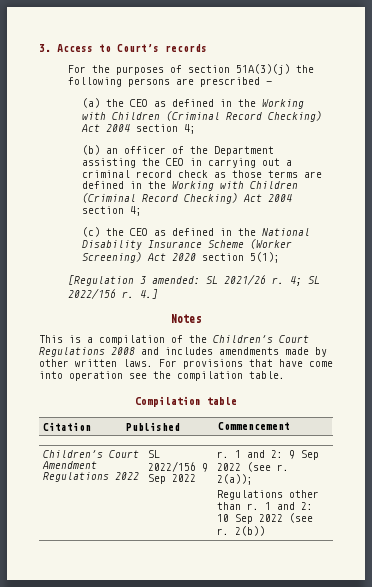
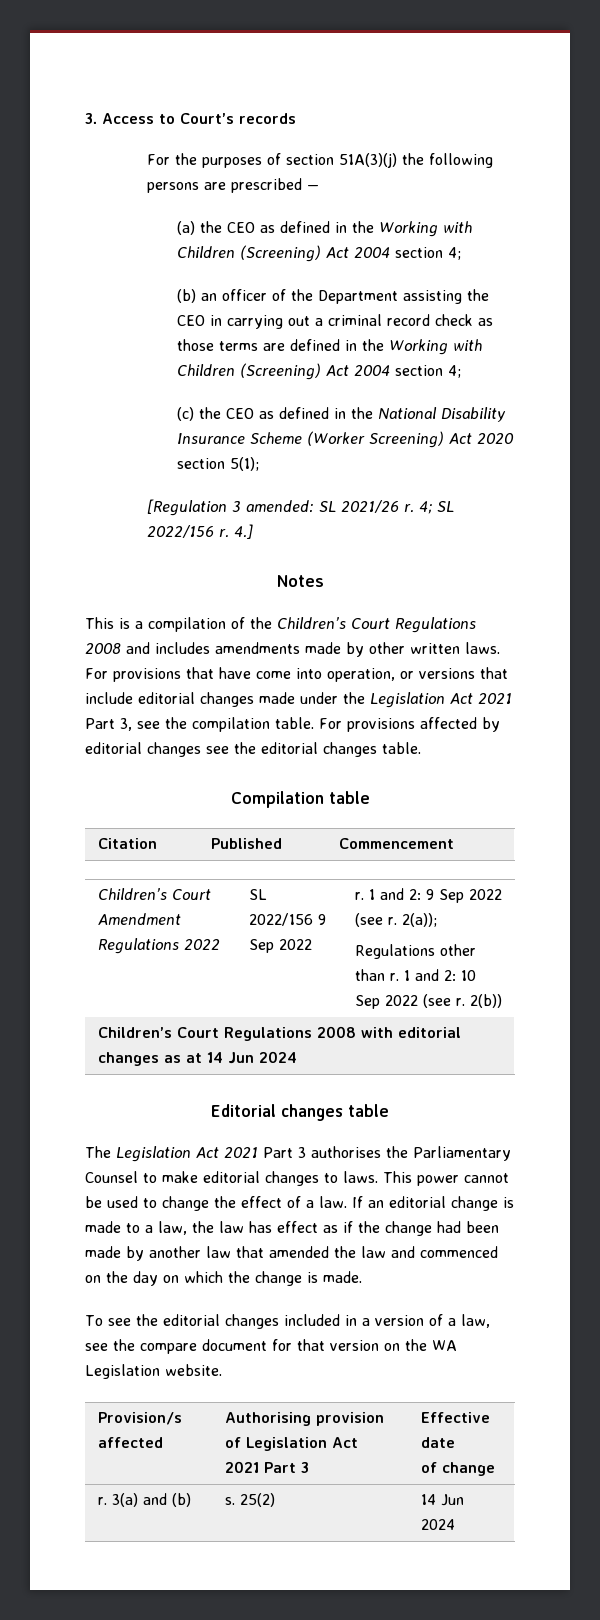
- (a) the CEO as defined in the Working with Children (Criminal Record Checking) Act 2004 section 4;
+ (a) the CEO as defined in the Working with Children (Screening) Act 2004 section 4;
- (b) an officer of the Department assisting the CEO in carrying out a criminal record check as those terms are defined in the Working with Children (Criminal Record Checking) Act 2004 section 4;
+ (b) an officer of the Department assisting the CEO in carrying out a criminal record check as those terms are defined in the Working with Children (Screening) Act 2004 section 4;
- For provisions that have come into operation see the compilation table.
+ For provisions that have come into operation, or versions that include editorial changes made under the Legislation Act 2021 Part 3, see the compilation table. For provisions affected by editorial changes see the editorial changes table.
+ Children’s Court Regulations 2008 with editorial changes as at 14 Jun 2024
+ Editorial changes table
+ The Legislation Act 2021 Part 3 authorises the Parliamentary Counsel to make editorial changes to laws. This power cannot be used to change the effect of a law. If an editorial change is made to a law, the law has effect as if the change had been made by another law that amended the law and commenced on the day on which the change is made.
+ To see the editorial changes included in a version of a law, see the compare document for that version on the WA Legislation website.
+ Provision/s affected | Authorising provision of Legislation Act 2021 Part 3 | Effective date
+ of change
+ r. 3(a) and (b) | s. 25(2) | 14 Jun 2024

